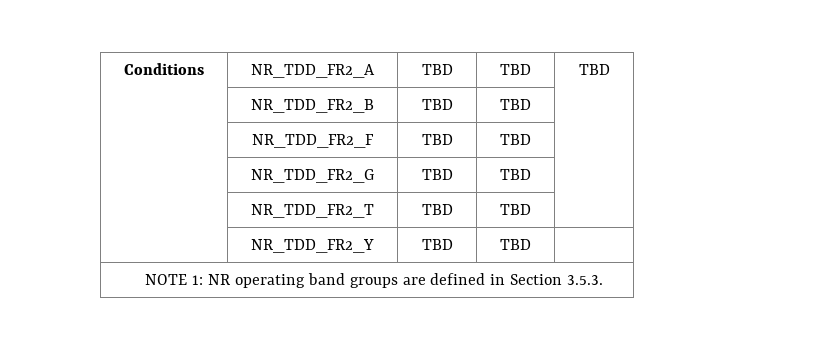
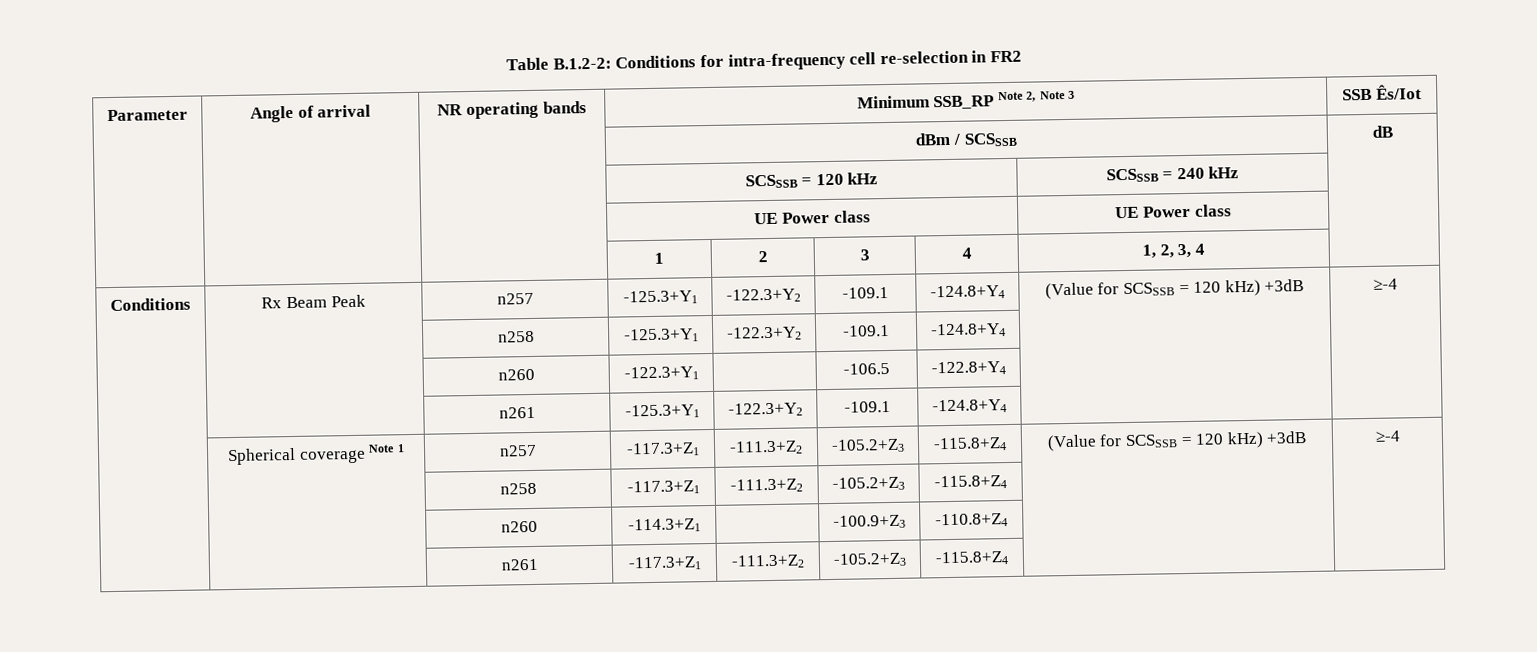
- Conditions | NR_TDD_FR2_A | TBD | TBD | TBD
- | NR_TDD_FR2_B | TBD | TBD |
- | NR_TDD_FR2_F | TBD | TBD |
- | NR_TDD_FR2_G | TBD | TBD |
- | NR_TDD_FR2_T | TBD | TBD |
- | NR_TDD_FR2_Y | TBD | TBD |
- NOTE 1: NR operating band groups are defined in Section 3.5.3.
+ Table B.1.2-2: Conditions for intra-frequency cell re-selection in FR2
+ Parameter | Angle of arrival | NR operating bands | Minimum SSB_RP Note 2, Note 3 | SSB Ês/Iot
+ | | | dBm / SCSSSB | dB
+ | | | SCSSSB = 120 kHz | SCSSSB = 240 kHz |
+ | | | UE Power class | UE Power class |
+ | | | 1 | 2 | 3 | 4 | 1, 2, 3, 4 |
+ Conditions | Rx Beam Peak | n257 | -125.3+Y1 | -122.3+Y2 | -109.1 | -124.8+Y4 | (Value for SCSSSB = 120 kHz) +3dB | ≥-4
+ | | n258 | -125.3+Y1 | -122.3+Y2 | -109.1 | -124.8+Y4 | |
+ | | n260 | -122.3+Y1 | | -106.5 | -122.8+Y4 | |
+ | | n261 | -125.3+Y1 | -122.3+Y2 | -109.1 | -124.8+Y4 | |
+ | Spherical coverage Note 1 | n257 | -117.3+Z1 | -111.3+Z2 | -105.2+Z3 | -115.8+Z4 | (Value for SCSSSB = 120 kHz) +3dB | ≥-4
+ | | n258 | -117.3+Z1 | -111.3+Z2 | -105.2+Z3 | -115.8+Z4 | |
+ | | n260 | -114.3+Z1 | | -100.9+Z3 | -110.8+Z4 | |
+ | | n261 | -117.3+Z1 | -111.3+Z2 | -105.2+Z3 | -115.8+Z4 | |

